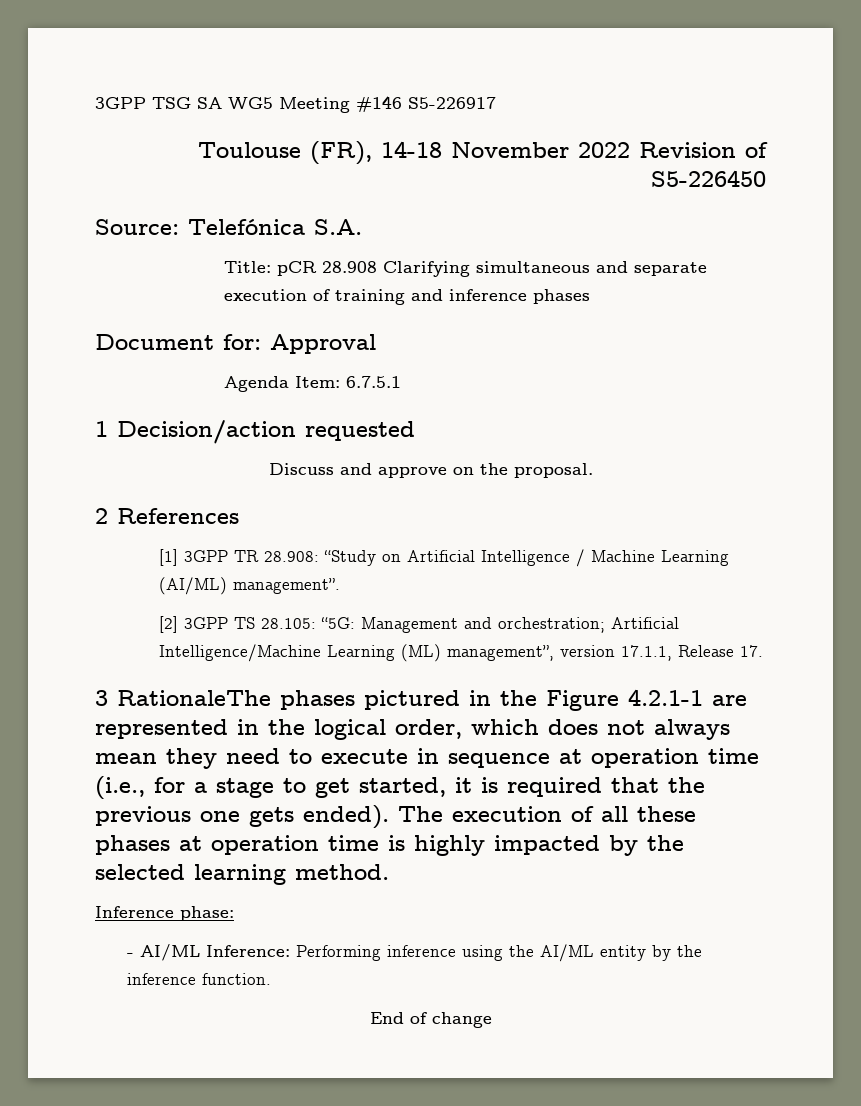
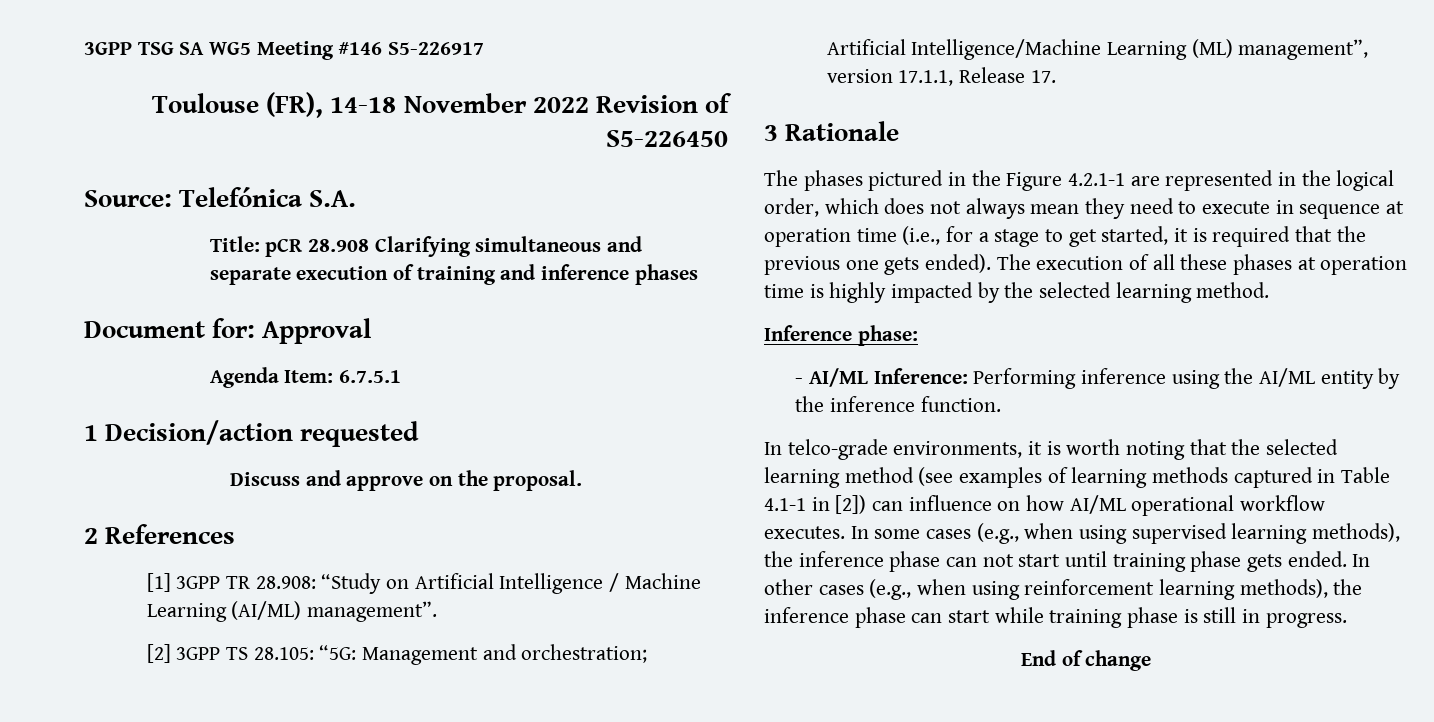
- 3 RationaleThe phases pictured in the Figure 4.2.1-1 are represented in the logical order, which does not always mean they need to execute in sequence at operation time (i.e., for a stage to get started, it is required that the previous one gets ended).
+ 3 Rationale
+ The phases pictured in the Figure 4.2.1-1 are represented in the logical order, which does not always mean they need to execute in sequence at operation time (i.e., for a stage to get started, it is required that the previous one gets ended).
+ In telco-grade environments, it is worth noting that the selected learning method (see examples of learning methods captured in Table 4.1-1 in [2]) can influence on how AI/ML operational workflow executes. In some cases (e.g., when using supervised learning methods), the inference phase can not start until training phase gets ended. In other cases (e.g., when using reinforcement learning methods), the inference phase can start while training phase is still in progress.

